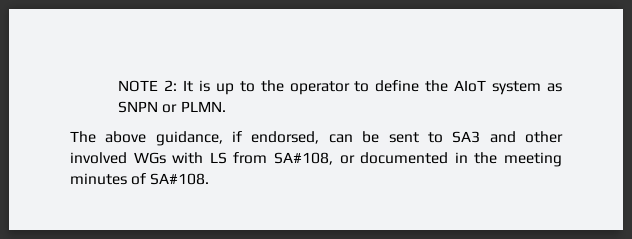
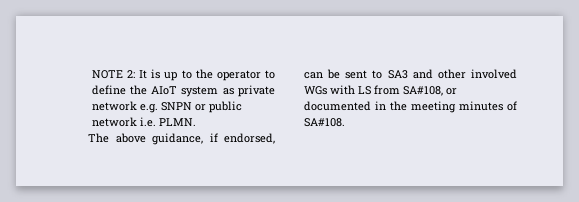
- NOTE 2: It is up to the operator to define the AIoT system as SNPN or PLMN.
+ NOTE 2: It is up to the operator to define the AIoT system as private network e.g. SNPN or public network i.e. PLMN.

